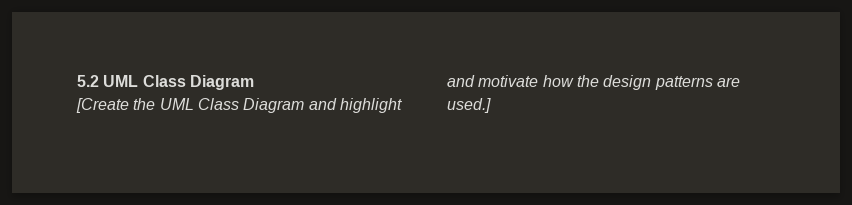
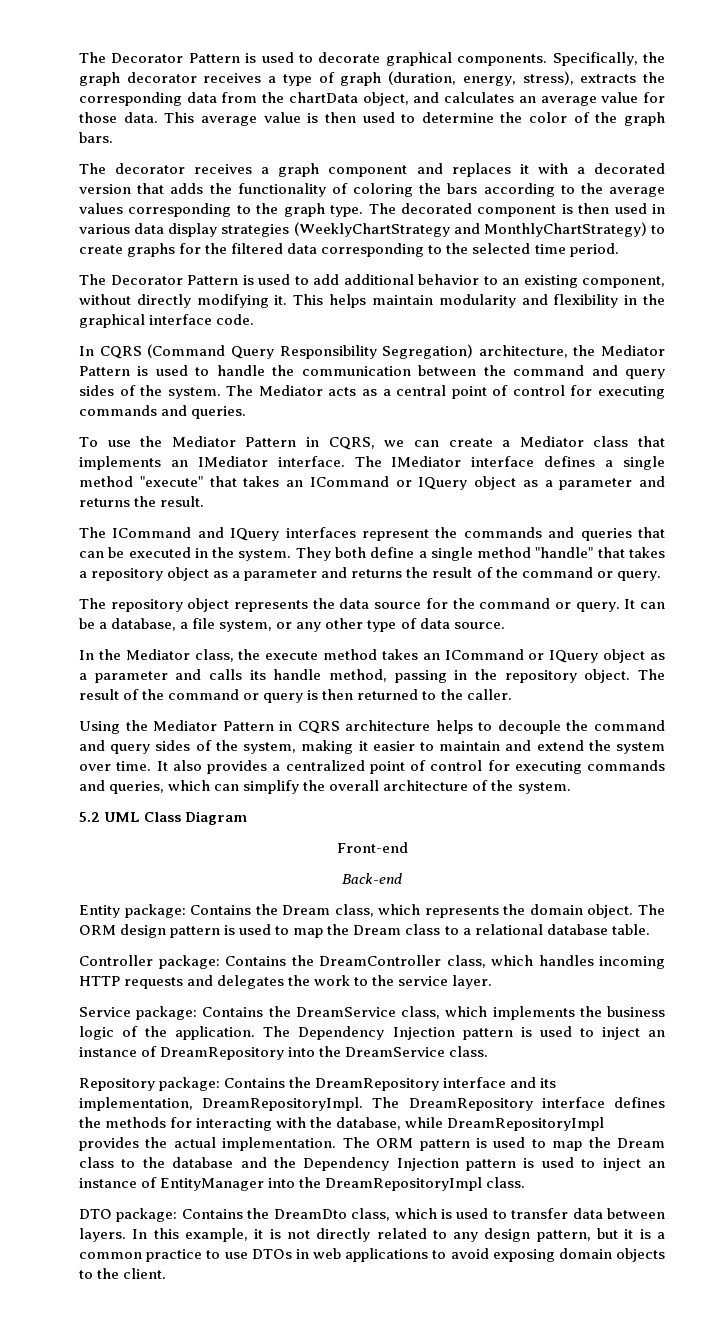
+ The Decorator Pattern is used to decorate graphical components. Specifically, the graph decorator receives a type of graph (duration, energy, stress), extracts the corresponding data from the chartData object, and calculates an average value for those data. This average value is then used to determine the color of the graph bars.
+ The decorator receives a graph component and replaces it with a decorated version that adds the functionality of coloring the bars according to the average values corresponding to the graph type. The decorated component is then used in various data display strategies (WeeklyChartStrategy and MonthlyChartStrategy) to create graphs for the filtered data corresponding to the selected time period.
+ The Decorator Pattern is used to add additional behavior to an existing component, without directly modifying it. This helps maintain modularity and flexibility in the graphical interface code.
+ In CQRS (Command Query Responsibility Segregation) architecture, the Mediator Pattern is used to handle the communication between the command and query sides of the system. The Mediator acts as a central point of control for executing commands and queries.
+ To use the Mediator Pattern in CQRS, we can create a Mediator class that implements an IMediator interface. The IMediator interface defines a single method "execute" that takes an ICommand or IQuery object as a parameter and returns the result.
+ The ICommand and IQuery interfaces represent the commands and queries that can be executed in the system. They both define a single method "handle" that takes a repository object as a parameter and returns the result of the command or query.
+ The repository object represents the data source for the command or query. It can be a database, a file system, or any other type of data source.
+ In the Mediator class, the execute method takes an ICommand or IQuery object as a parameter and calls its handle method, passing in the repository object. The result of the command or query is then returned to the caller.
+ Using the Mediator Pattern in CQRS architecture helps to decouple the command and query sides of the system, making it easier to maintain and extend the system over time. It also provides a centralized point of control for executing commands and queries, which can simplify the overall architecture of the system.
  5.2 UML Class Diagram
- [Create the UML Class Diagram and highlight and motivate how the design patterns are used.]
+ Front-end
+ Back-end
+ Entity package: Contains the Dream class, which represents the domain object. The ORM design pattern is used to map the Dream class to a relational database table.
+ Controller package: Contains the DreamController class, which handles incoming HTTP requests and delegates the work to the service layer.
+ Service package: Contains the DreamService class, which implements the business logic of the application. The Dependency Injection pattern is used to inject an instance of DreamRepository into the DreamService class.
+ Repository package: Contains the DreamRepository interface and its implementation, DreamRepositoryImpl. The DreamRepository interface defines the methods for interacting with the database, while DreamRepositoryImpl provides the actual implementation. The ORM pattern is used to map the Dream class to the database and the Dependency Injection pattern is used to inject an instance of EntityManager into the DreamRepositoryImpl class.
+ DTO package: Contains the DreamDto class, which is used to transfer data between layers. In this example, it is not directly related to any design pattern, but it is a common practice to use DTOs in web applications to avoid exposing domain objects to the client.

